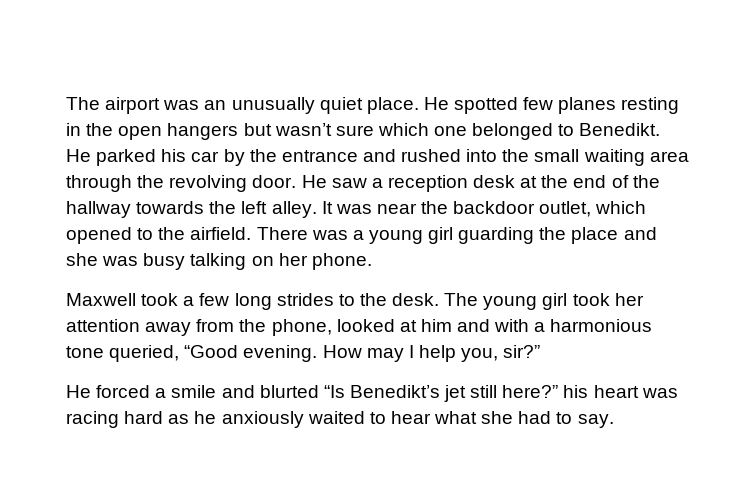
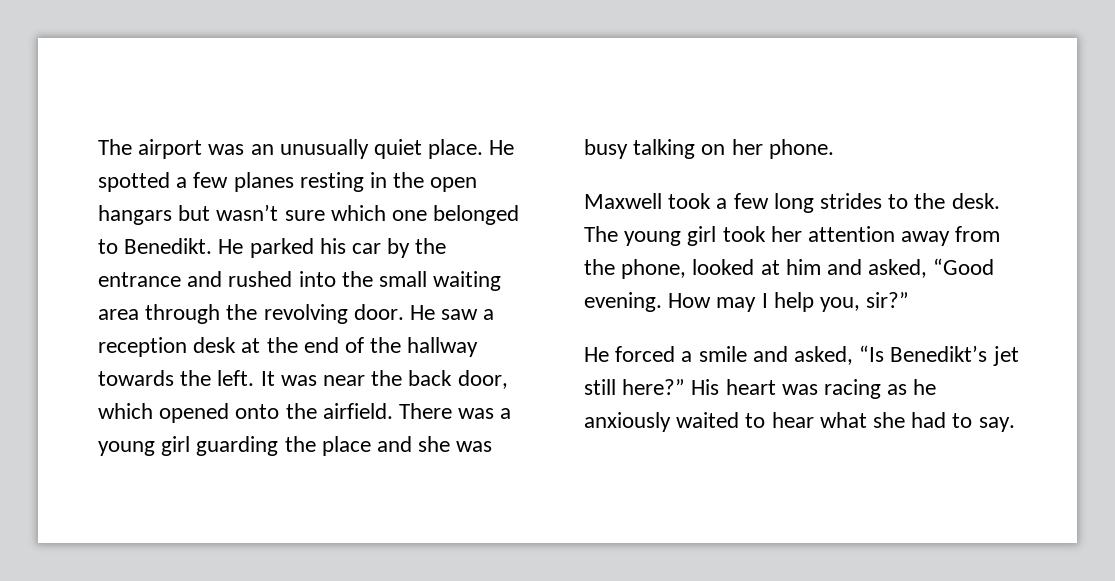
- He spotted few planes resting in the open hangers but wasn’t sure which one belonged to Benedikt.
+ He spotted a few planes resting in the open hangars but wasn’t sure which one belonged to Benedikt.
- He saw a reception desk at the end of the hallway towards the left alley.
+ He saw a reception desk at the end of the hallway towards the left.
- It was near the backdoor outlet, which opened to the airfield.
+ It was near the back door, which opened onto the airfield.
- The young girl took her attention away from the phone, looked at him and with a harmonious tone queried, “Good evening.
+ The young girl took her attention away from the phone, looked at him and asked, “Good evening.
- He forced a smile and blurted “Is Benedikt’s jet still here?” his heart was racing hard as he anxiously waited to hear what she had to say.
+ He forced a smile and asked, “Is Benedikt’s jet still here?” His heart was racing as he anxiously waited to hear what she had to say.

